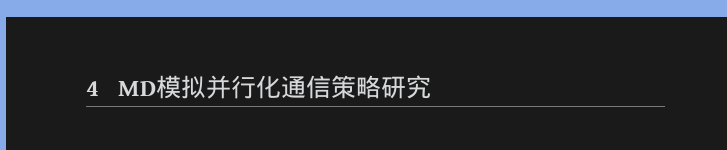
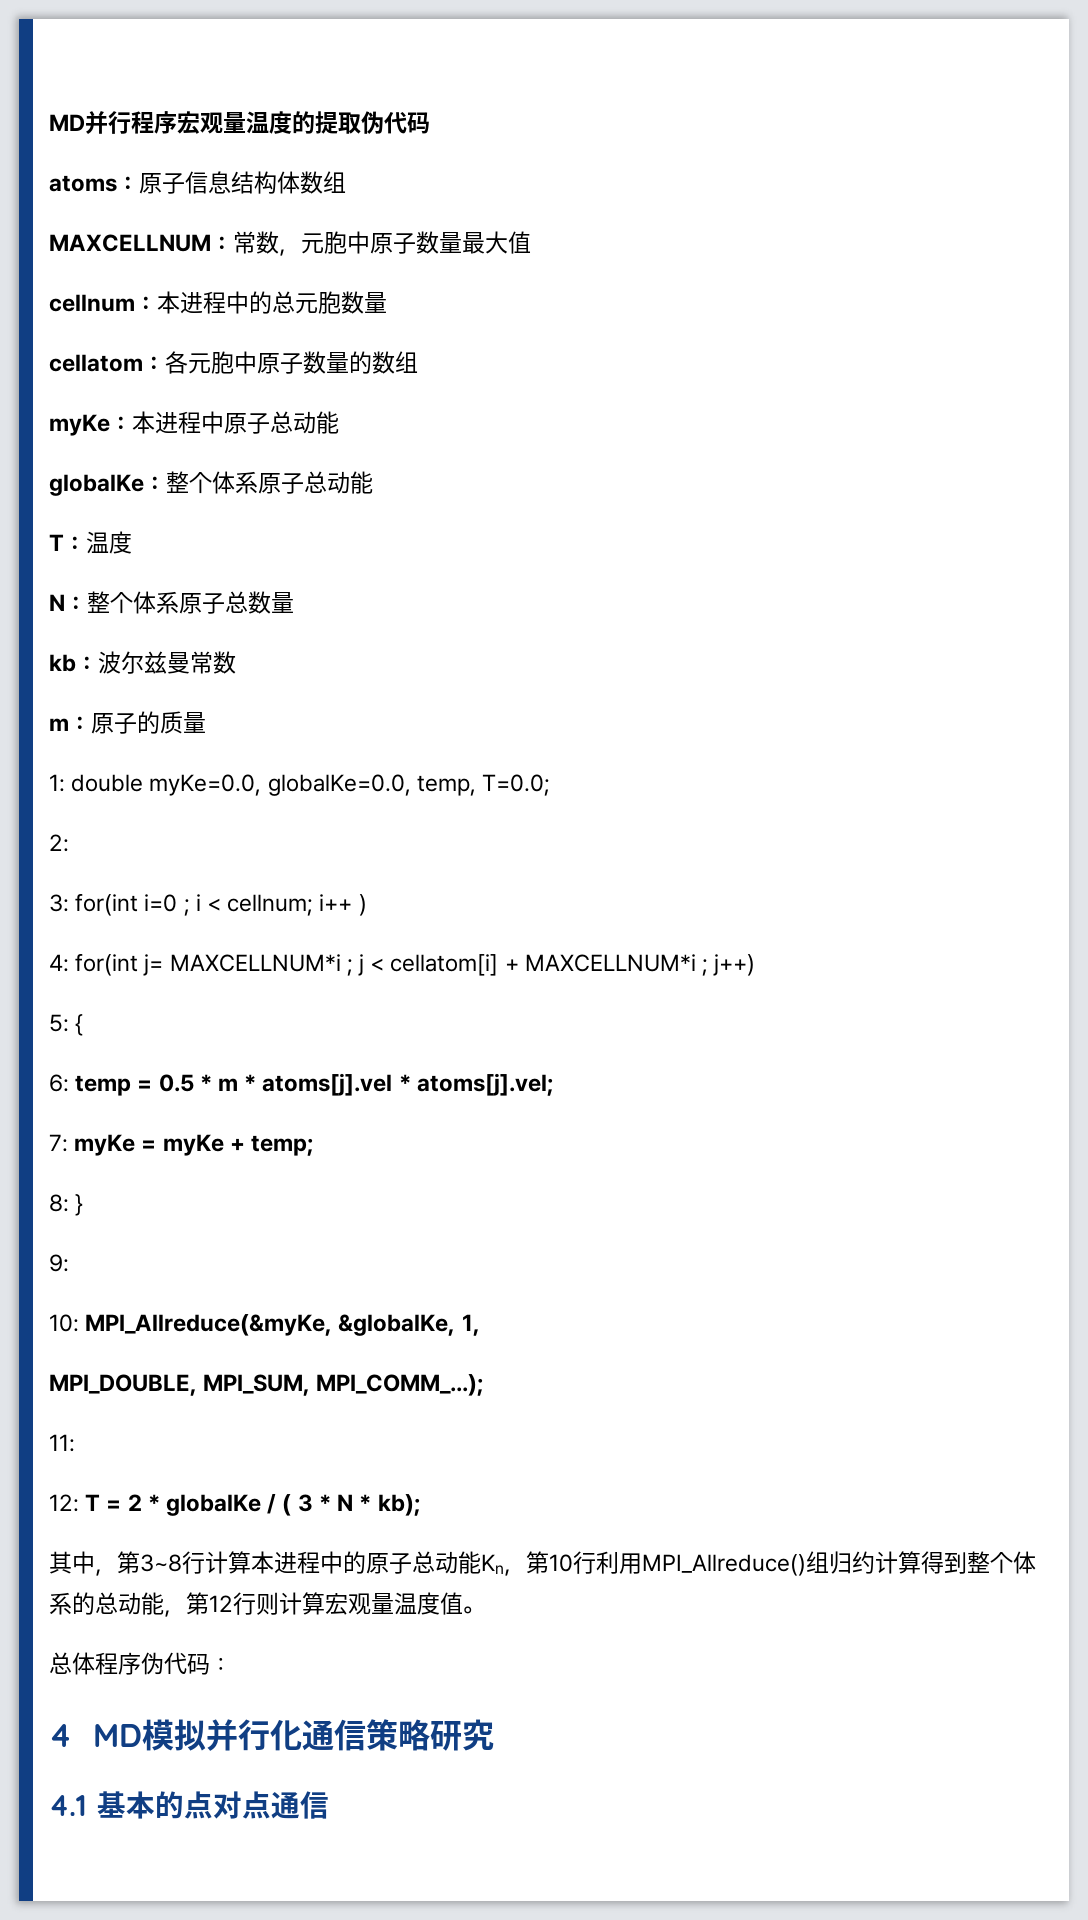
+ MD并行程序宏观量温度的提取伪代码
+ atoms：原子信息结构体数组
+ MAXCELLNUM：常数，元胞中原子数量最大值
+ cellnum：本进程中的总元胞数量
+ cellatom：各元胞中原子数量的数组
+ myKe：本进程中原子总动能
+ globalKe：整个体系原子总动能
+ T：温度
+ N：整个体系原子总数量
+ kb：波尔兹曼常数
+ m：原子的质量
+ 1: double myKe=0.0, globalKe=0.0, temp, T=0.0;
+ 2:
+ 3: for(int i=0 ; i < cellnum; i++ )
+ 4: for(int j= MAXCELLNUM*i ; j < cellatom[i] + MAXCELLNUM*i ; j++)
+ 5: {
+ 6: temp = 0.5 * m * atoms[j].vel * atoms[j].vel;
+ 7: myKe = myKe + temp;
+ 8: }
+ 9:
+ 10: MPI_Allreduce(&myKe, &globalKe, 1,
+ MPI_DOUBLE, MPI_SUM, MPI_COMM_...);
+ 11:
+ 12: T = 2 * globalKe / ( 3 * N * kb);
+ 其中，第3~8行计算本进程中的原子总动能Kn，第10行利用MPI_Allreduce()组归约计算得到整个体系的总动能，第12行则计算宏观量温度值。
+ 总体程序伪代码：
+ 4.1基本的点对点通信

